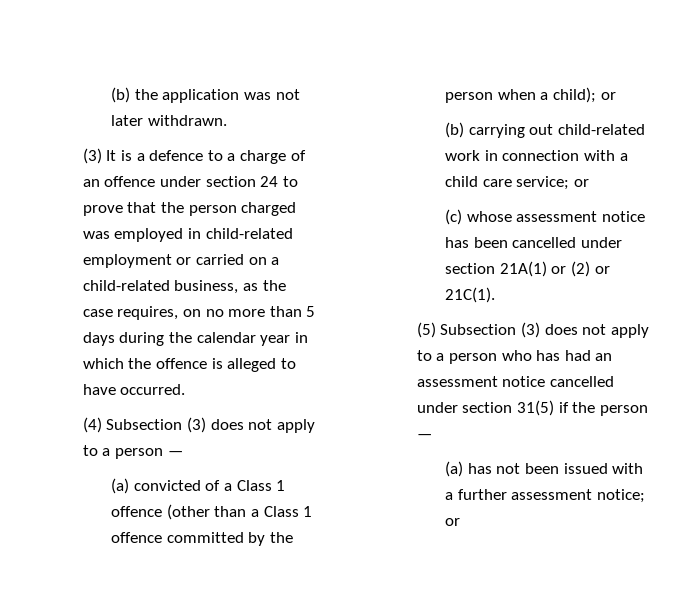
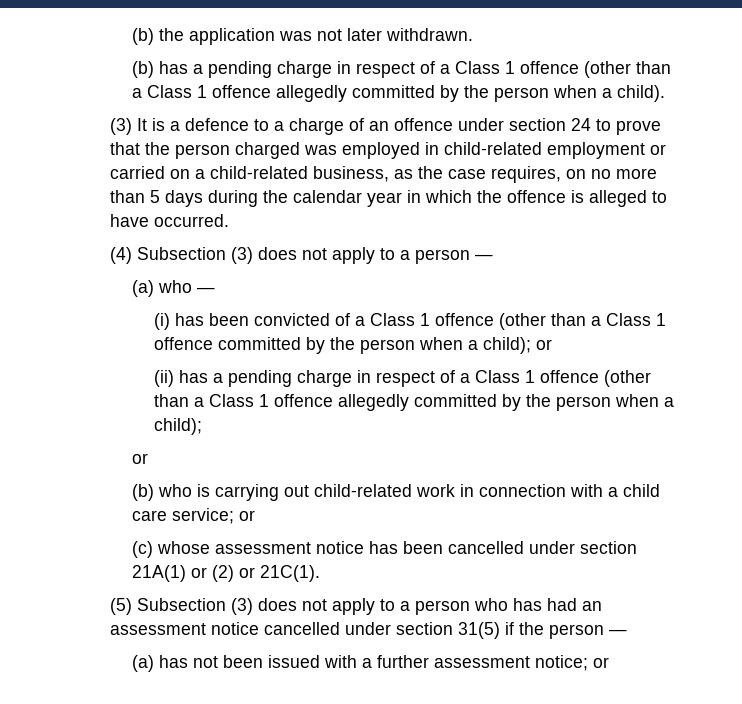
+ (b) has a pending charge in respect of a Class 1 offence (other than a Class 1 offence allegedly committed by the person when a child).
- (a) convicted of a Class 1 offence (other than a Class 1 offence committed by the person when a child); or
+ (a) who —
+ (i) has been convicted of a Class 1 offence (other than a Class 1 offence committed by the person when a child); or
- (b) carrying out child-related work in connection with a child care service; or
+ (ii) has a pending charge in respect of a Class 1 offence (other than a Class 1 offence allegedly committed by the person when a child);
+ or
+ (b) who is carrying out child-related work in connection with a child care service; or

